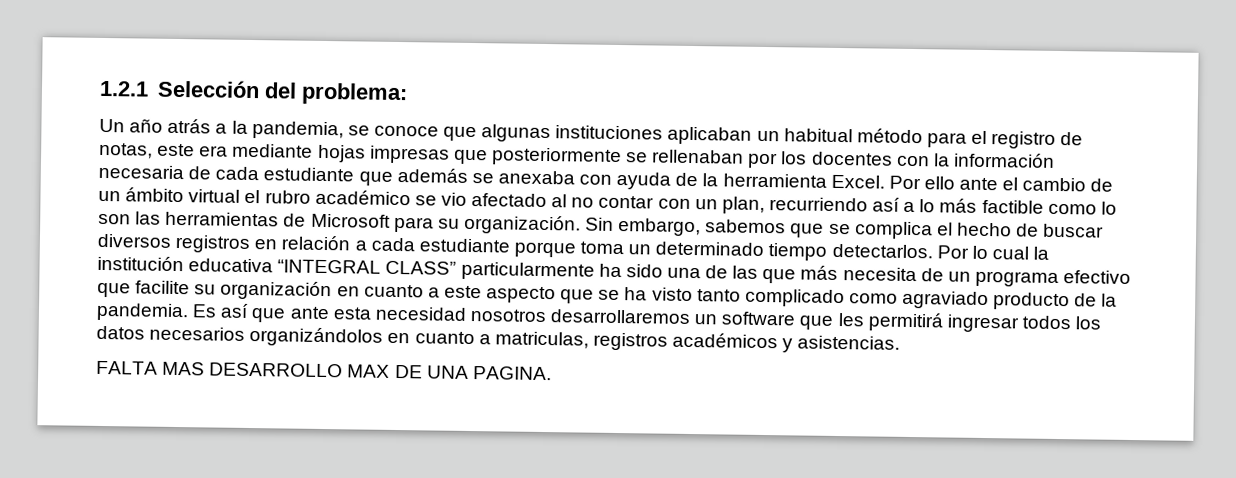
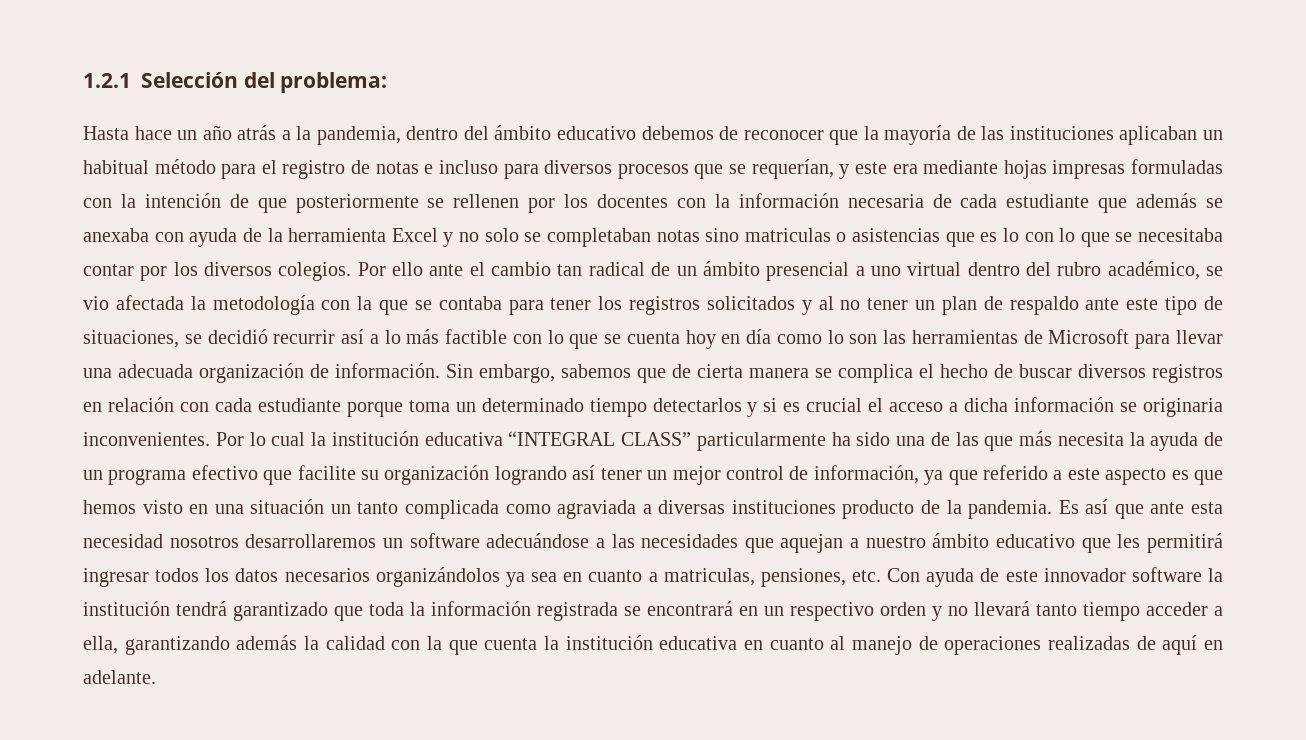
- Un año atrás a la pandemia, se conoce que algunas instituciones aplicaban un habitual método para el registro de notas, este era mediante hojas impresas que posteriormente se rellenaban por los docentes con la información necesaria de cada estudiante que además se anexaba con ayuda de la herramienta Excel.
+ Hasta hace un año atrás a la pandemia, dentro del ámbito educativo debemos de reconocer que la mayoría de las instituciones aplicaban un habitual método para el registro de notas e incluso para diversos procesos que se requerían, y este era mediante hojas impresas formuladas con la intención de que posteriormente se rellenen por los docentes con la información necesaria de cada estudiante que además se anexaba con ayuda de la herramienta Excel y no solo se completaban notas sino matriculas o asistencias que es lo con lo que se necesitaba contar por los diversos colegios.
- Por ello ante el cambio de un ámbito virtual el rubro académico se vio afectado al no contar con un plan, recurriendo así a lo más factible como lo son las herramientas de Microsoft para su organización.
+ Por ello ante el cambio tan radical de un ámbito presencial a uno virtual dentro del rubro académico, se vio afectada la metodología con la que se contaba para tener los registros solicitados y al no tener un plan de respaldo ante este tipo de situaciones, se decidió recurrir así a lo más factible con lo que se cuenta hoy en día como lo son las herramientas de Microsoft para llevar una adecuada organización de información.
- Sin embargo, sabemos que se complica el hecho de buscar diversos registros en relación a cada estudiante porque toma un determinado tiempo detectarlos.
+ Sin embargo, sabemos que de cierta manera se complica el hecho de buscar diversos registros en relación con cada estudiante porque toma un determinado tiempo detectarlos y si es crucial el acceso a dicha información se originaria inconvenientes.
- Por lo cual la institución educativa “INTEGRAL CLASS” particularmente ha sido una de las que más necesita de un programa efectivo que facilite su organización en cuanto a este aspecto que se ha visto tanto complicado como agraviado producto de la pandemia.
+ Por lo cual la institución educativa “INTEGRAL CLASS” particularmente ha sido una de las que más necesita la ayuda de un programa efectivo que facilite su organización logrando así tener un mejor control de información, ya que referido a este aspecto es que hemos visto en una situación un tanto complicada como agraviada a diversas instituciones producto de la pandemia.
- Es así que ante esta necesidad nosotros desarrollaremos un software que les permitirá ingresar todos los datos necesarios organizándolos en cuanto a matriculas, registros académicos y asistencias.
- FALTA MAS DESARROLLO MAX DE UNA PAGINA.
+ Es así que ante esta necesidad nosotros desarrollaremos un software adecuándose a las necesidades que aquejan a nuestro ámbito educativo que les permitirá ingresar todos los datos necesarios organizándolos ya sea en cuanto a matriculas, pensiones, etc. Con ayuda de este innovador software la institución tendrá garantizado que toda la información registrada se encontrará en un respectivo orden y no llevará tanto tiempo acceder a ella, garantizando además la calidad con la que cuenta la institución educativa en cuanto al manejo de operaciones realizadas de aquí en adelante.

